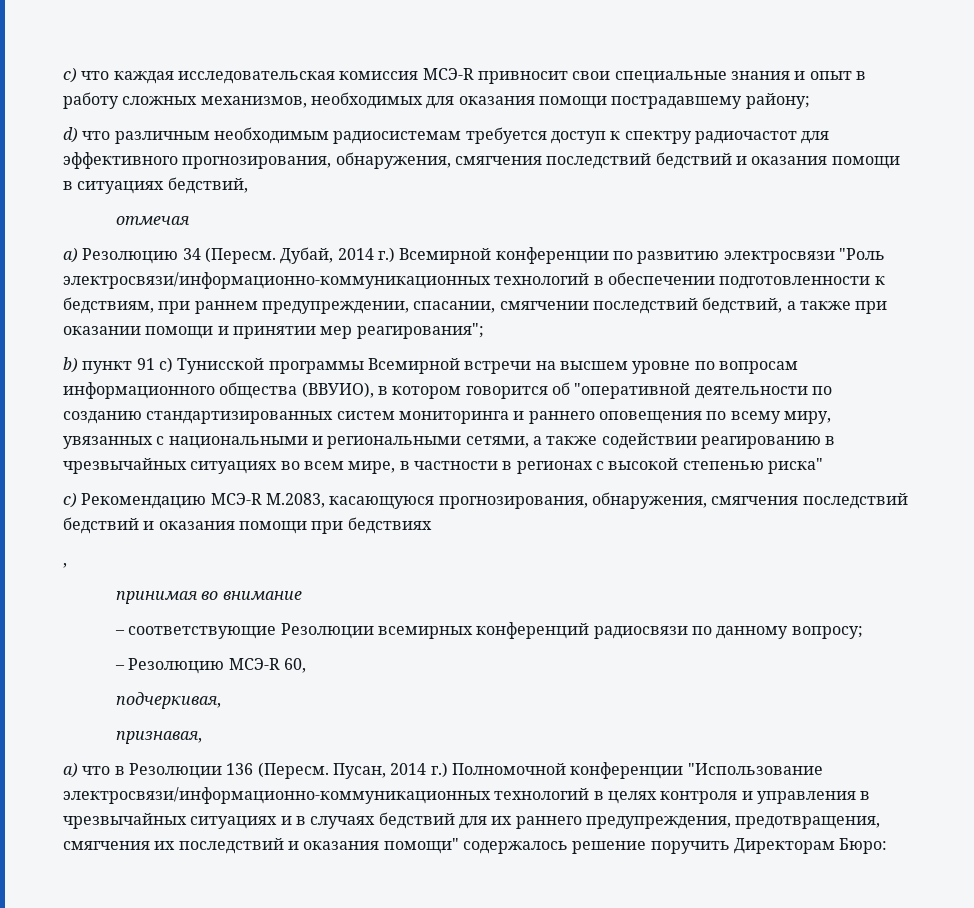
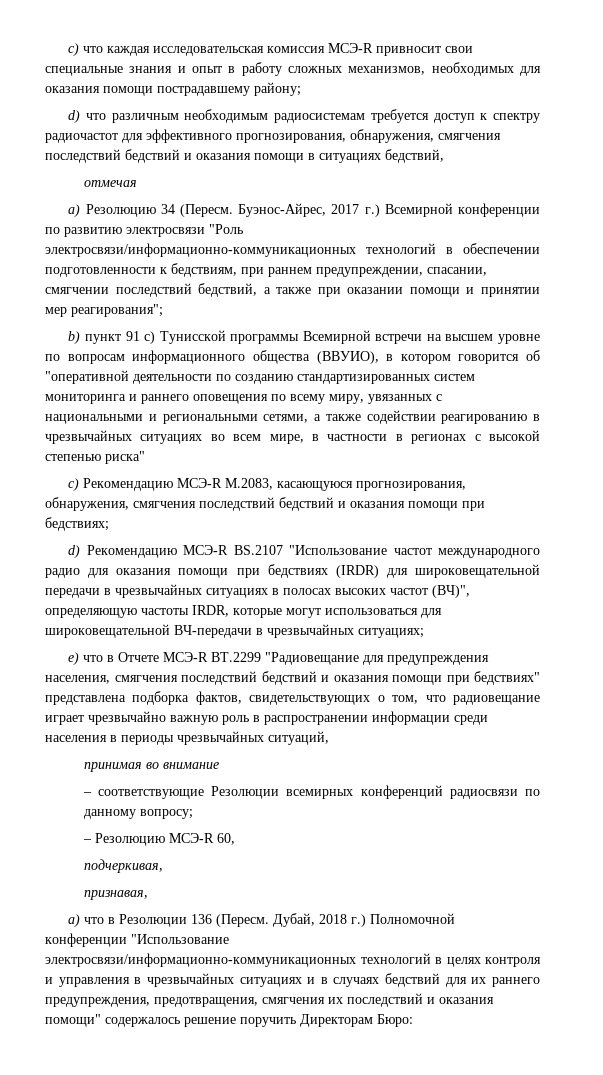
- Дубай, 2014 г.) Всемирной конференции по развитию электросвязи "Роль электросвязи/информационно-коммуникационных технологий в обеспечении подготовленности к бедствиям, при раннем предупреждении, спасании, смягчении последствий бедствий, а также при оказании помощи и принятии мер реагирования";
+ Буэнос-Айрес, 2017 г.) Всемирной конференции по развитию электросвязи "Роль электросвязи/информационно-коммуникационных технологий в обеспечении подготовленности к бедствиям, при раннем предупреждении, спасании, смягчении последствий бедствий, а также при оказании помощи и принятии мер реагирования";
- с) Рекомендацию МСЭ-R М.2083, касающуюся прогнозирования, обнаружения, смягчения последствий бедствий и оказания помощи при бедствиях
- ,
+ с) Рекомендацию МСЭ-R М.2083, касающуюся прогнозирования, обнаружения, смягчения последствий бедствий и оказания помощи при бедствиях;
+ d) Рекомендацию МСЭ-R BS.2107 "Использование частот международного радио для оказания помощи при бедствиях (IRDR) для широковещательной передачи в чрезвычайных ситуациях в полосах высоких частот (ВЧ)", определяющую частоты IRDR, которые могут использоваться для широковещательной ВЧ-передачи в чрезвычайных ситуациях;
+ e) что в Отчете МСЭ-R BT.2299 "Радиовещание для предупреждения населения, смягчения последствий бедствий и оказания помощи при бедствиях" представлена подборка фактов, свидетельствующих о том, что радиовещание играет чрезвычайно важную роль в распространении информации среди населения в периоды чрезвычайных ситуаций,
- Пусан, 2014 г.) Полномочной конференции "Использование электросвязи/информационно-коммуникационных технологий в целях контроля и управления в чрезвычайных ситуациях и в случаях бедствий для их раннего предупреждения, предотвращения, смягчения их последствий и оказания помощи" содержалось решение поручить Директорам Бюро:
+ Дубай, 2018 г.) Полномочной конференции "Использование электросвязи/информационно-коммуникационных технологий в целях контроля и управления в чрезвычайных ситуациях и в случаях бедствий для их раннего предупреждения, предотвращения, смягчения их последствий и оказания помощи" содержалось решение поручить Директорам Бюро:

